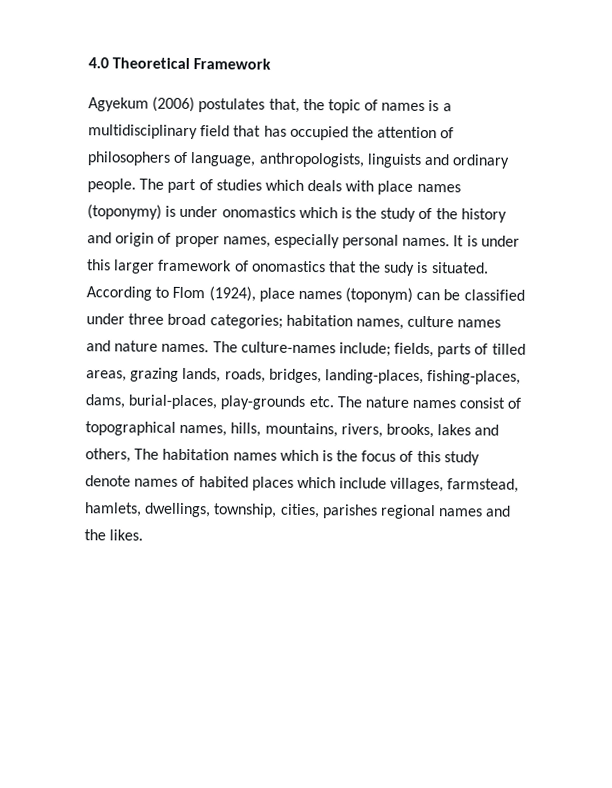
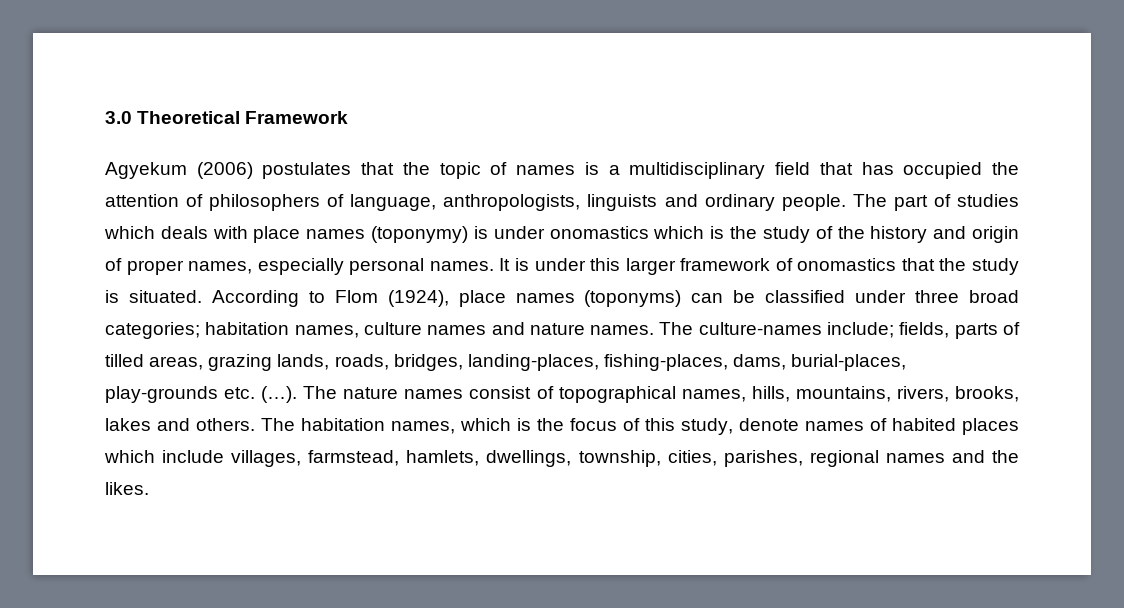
- 4.0 Theoretical Framework
+ 3.0 Theoretical Framework
- Agyekum (2006) postulates that, the topic of names is a multidisciplinary field that has occupied the attention of philosophers of language, anthropologists, linguists and ordinary people.
+ Agyekum (2006) postulates that the topic of names is a multidisciplinary field that has occupied the attention of philosophers of language, anthropologists, linguists and ordinary people.
- It is under this larger framework of onomastics that the sudy is situated.
+ It is under this larger framework of onomastics that the study is situated.
- According to Flom (1924), place names (toponym) can be classified under three broad categories; habitation names, culture names and nature names.
+ According to Flom (1924), place names (toponyms) can be classified under three broad categories; habitation names, culture names and nature names.
- The culture-names include; fields, parts of tilled areas, grazing lands, roads, bridges, landing-places, fishing-places, dams, burial-places, play-grounds etc. The nature names consist of topographical names, hills, mountains, rivers, brooks, lakes and others, The habitation names which is the focus of this study denote names of habited places which include villages, farmstead, hamlets, dwellings, township, cities, parishes regional names and the likes.
+ The culture-names include; fields, parts of tilled areas, grazing lands, roads, bridges, landing-places, fishing-places, dams, burial-places, play-grounds etc. (…). The nature names consist of topographical names, hills, mountains, rivers, brooks, lakes and others. The habitation names, which is the focus of this study, denote names of habited places which include villages, farmstead, hamlets, dwellings, township, cities, parishes, regional names and the likes.

